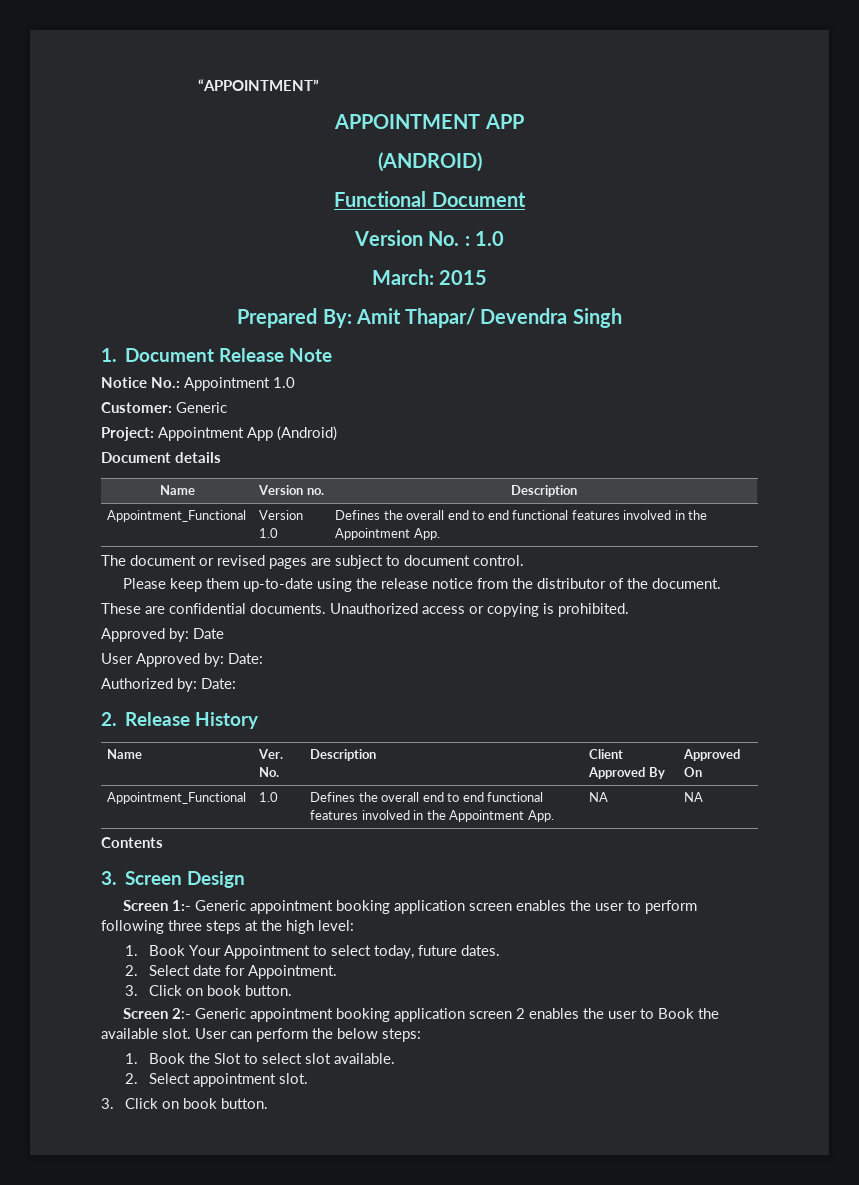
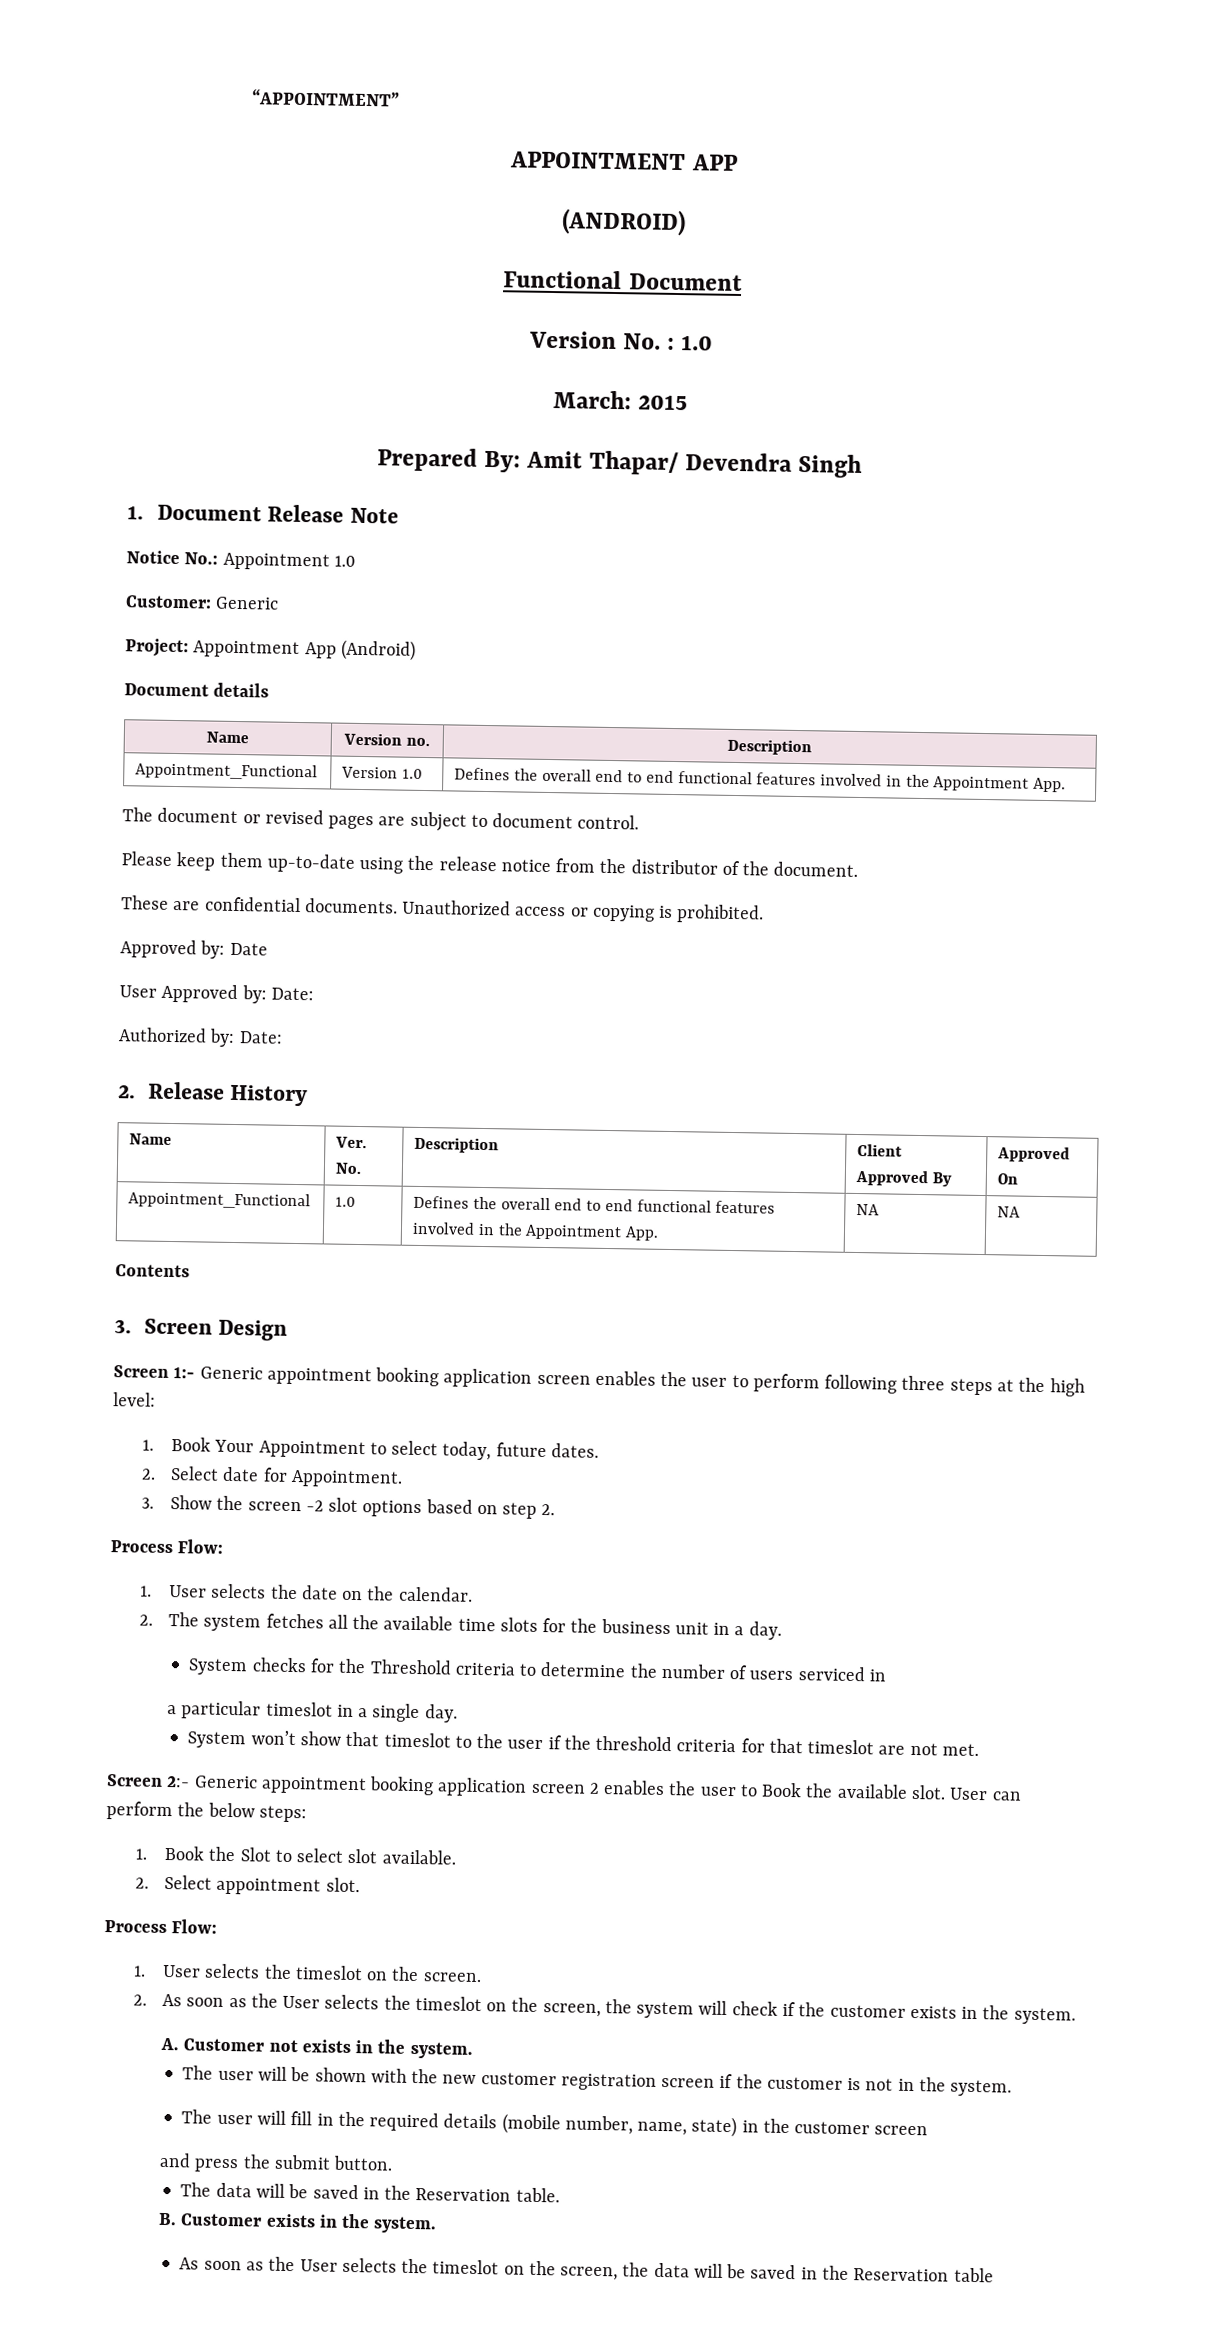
  2. Select date for Appointment.
- 3. Click on book button.
+ 3. Show the screen -2 slot options based on step 2.
+ Process Flow:
+ 1. User selects the date on the calendar.
+ 2. The system fetches all the available time slots for the business unit in a day.
+ System checks for the Threshold criteria to determine the number of users serviced in
+ a particular timeslot in a single day.
+ System won’t show that timeslot to the user if the threshold criteria for that timeslot are not met.
  2. Select appointment slot.
- 3. Click on book button.
+ Process Flow:
+ 1. User selects the timeslot on the screen.
+ 2. As soon as the User selects the timeslot on the screen, the system will check if the customer exists in the system.
+ A. Customer not exists in the system.
+ The user will be shown with the new customer registration screen if the customer is not in the system.
+ The user will fill in the required details (mobile number, name, state) in the customer screen
+ and press the submit button.
+ The data will be saved in the Reservation table.
+ B. Customer exists in the system.
+ As soon as the User selects the timeslot on the screen, the data will be saved in the Reservation table

